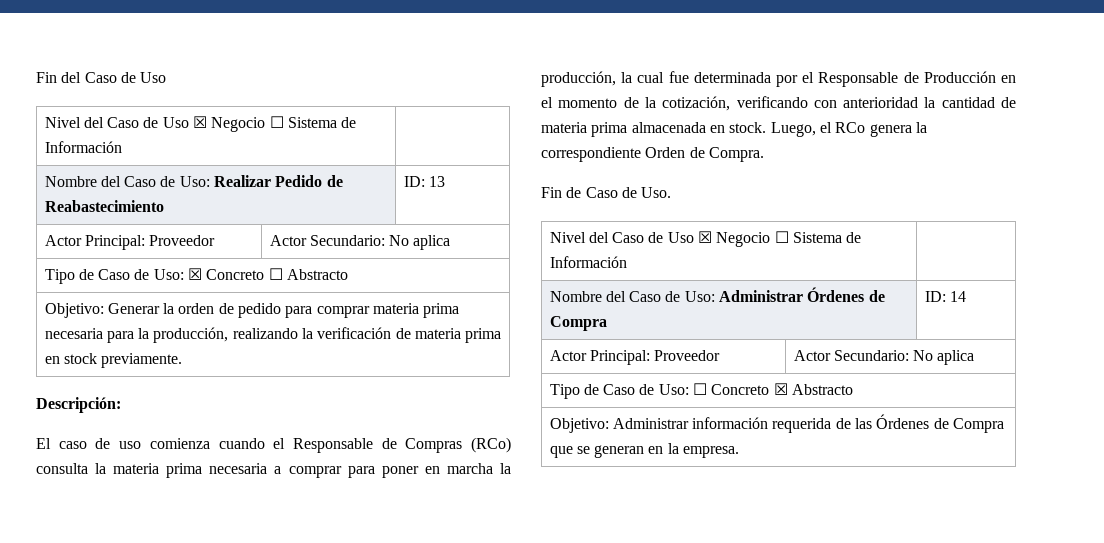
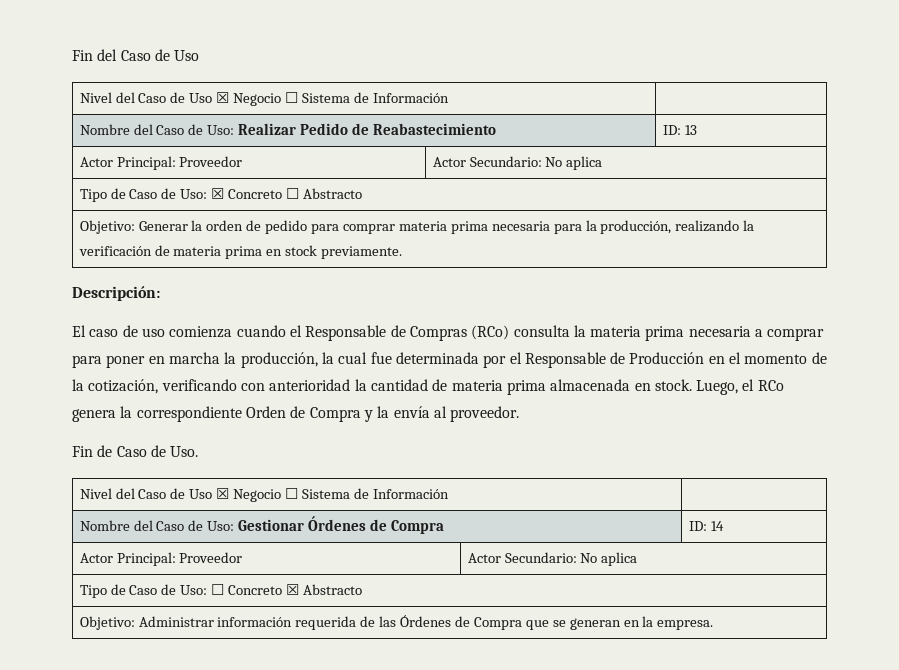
- Luego, el RCo genera la correspondiente Orden de Compra.
+ Luego, el RCo genera la correspondiente Orden de Compra y la envía al proveedor.
- Nombre del Caso de Uso: Administrar Órdenes de Compra | ID: 14
+ Nombre del Caso de Uso: Gestionar Órdenes de Compra | ID: 14

